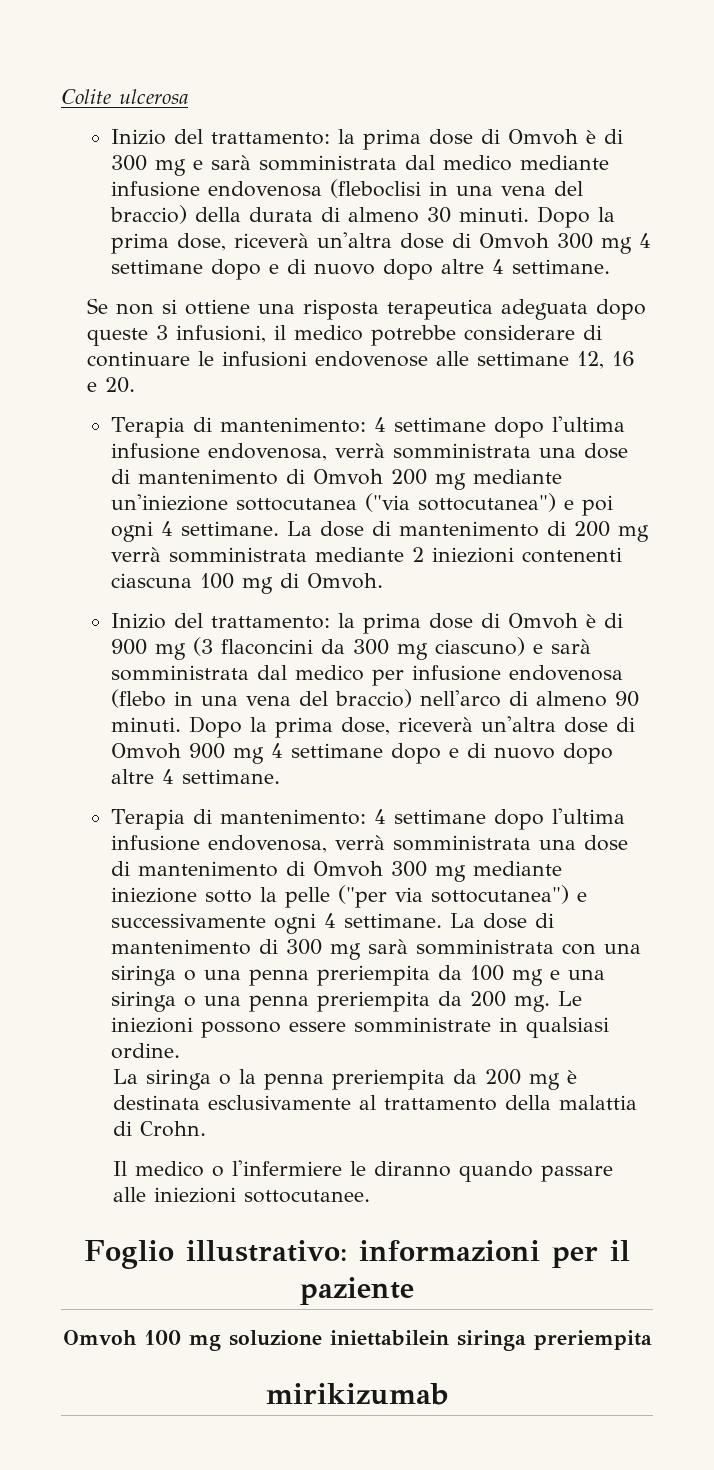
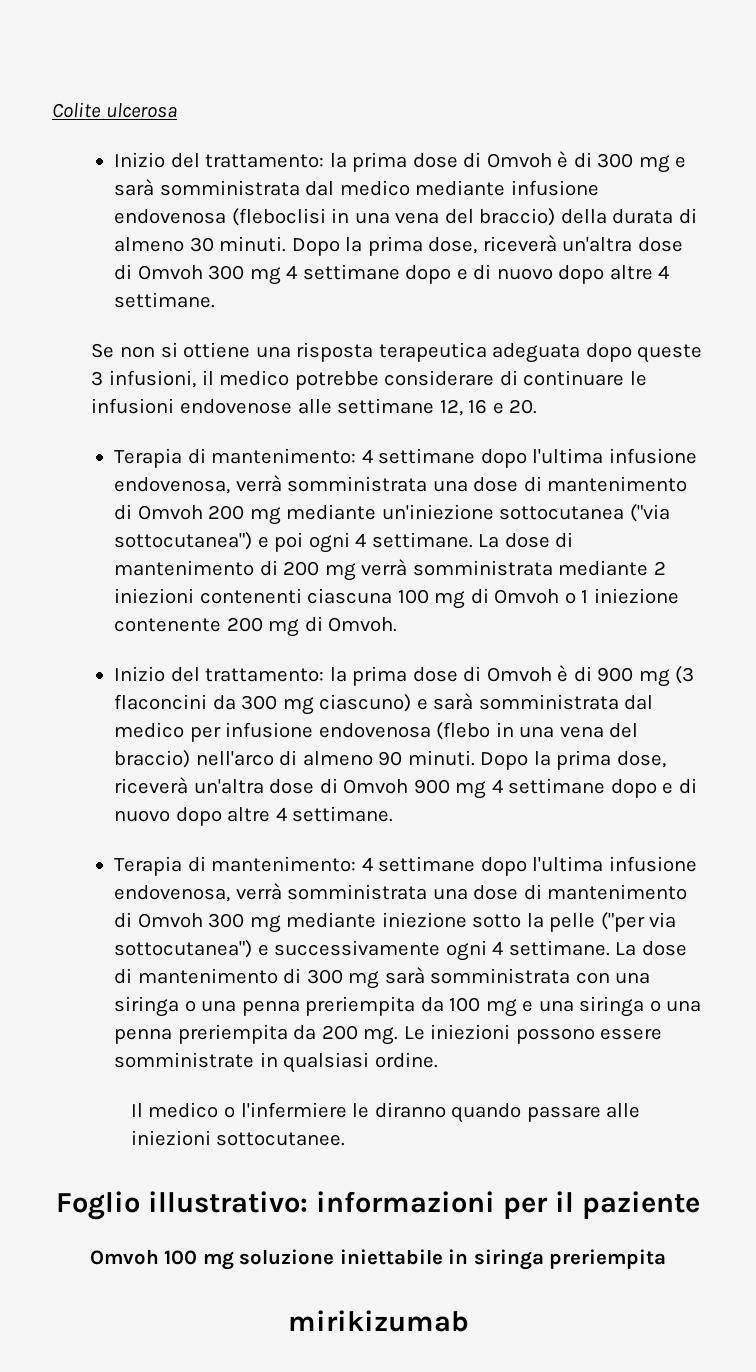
- La dose di mantenimento di 200 mg verrà somministrata mediante 2 iniezioni contenenti ciascuna 100 mg di Omvoh.
+ La dose di mantenimento di 200 mg verrà somministrata mediante 2 iniezioni contenenti ciascuna 100 mg di Omvoh o 1 iniezione contenente 200 mg di Omvoh.
- La siringa o la penna preriempita da 200 mg è destinata esclusivamente al trattamento della malattia di Crohn.
- Omvoh 100 mg soluzione iniettabilein siringa preriempita
+ Omvoh 100 mg soluzione iniettabile in siringa preriempita

